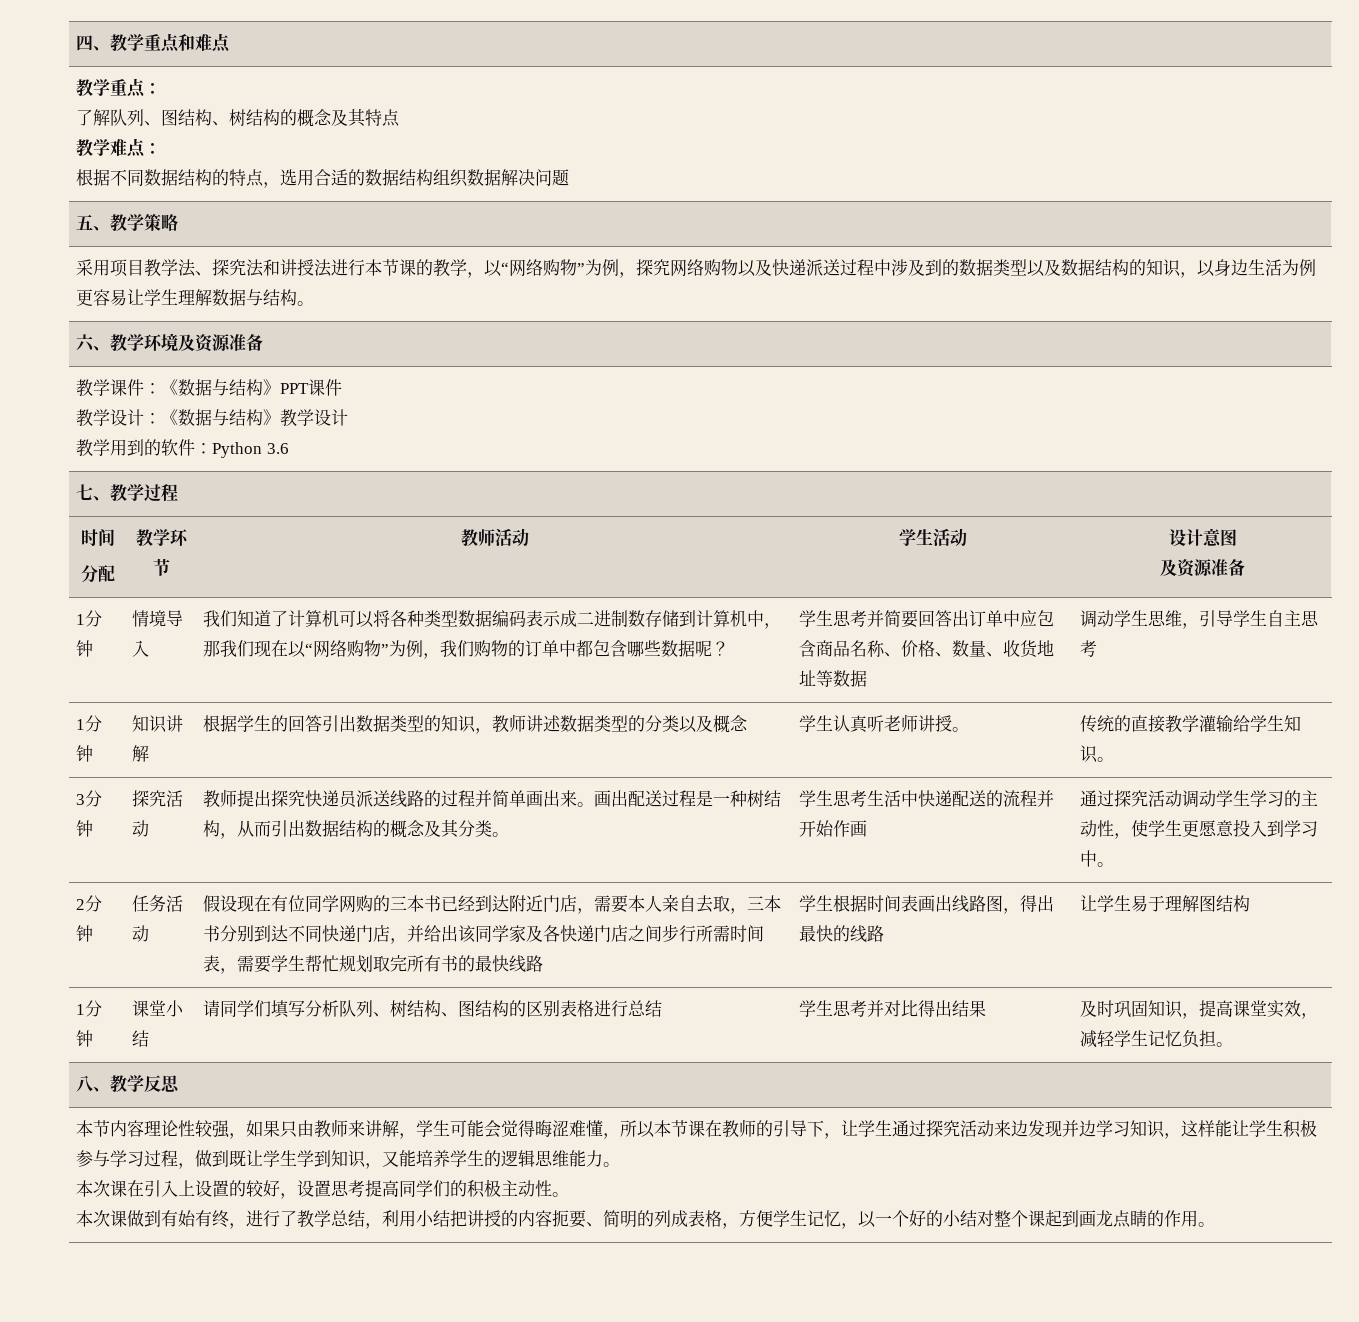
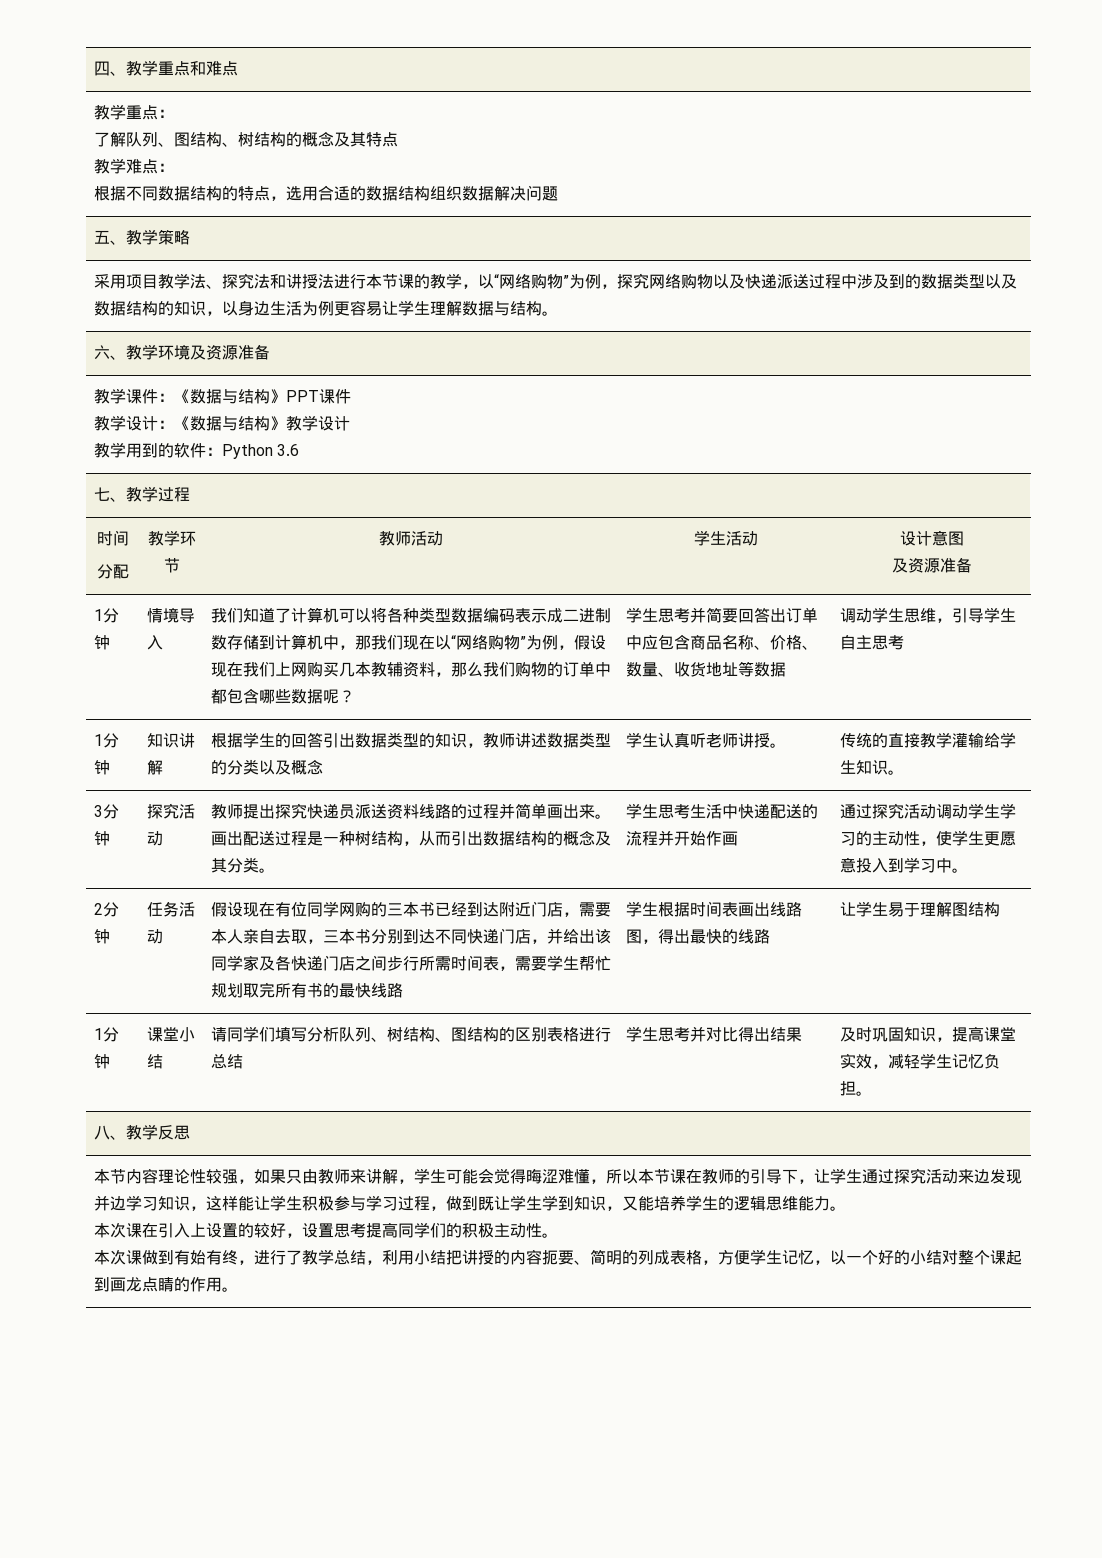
- 我们知道了计算机可以将各种类型数据编码表示成二进制数存储到计算机中，那我们现在以“网络购物”为例，我们购物的订单中都包含哪些数据呢？
+ 我们知道了计算机可以将各种类型数据编码表示成二进制数存储到计算机中，那我们现在以“网络购物”为例，假设现在我们上网购买几本教辅资料，那么我们购物的订单中都包含哪些数据呢？
- 教师提出探究快递员派送线路的过程并简单画出来。
+ 教师提出探究快递员派送资料线路的过程并简单画出来。

